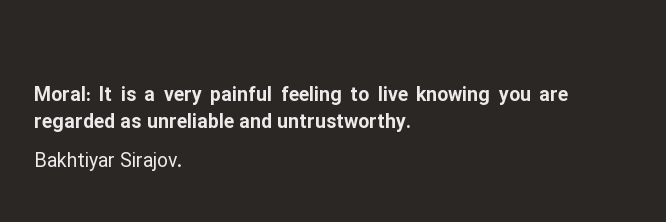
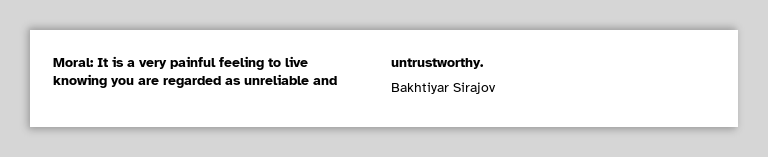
- Bakhtiyar Sirajov.
+ Bakhtiyar Sirajov

